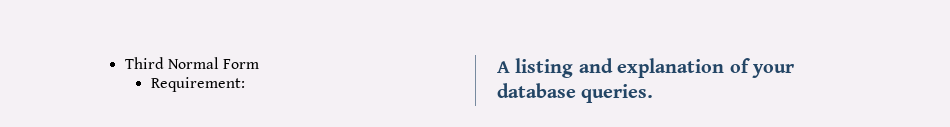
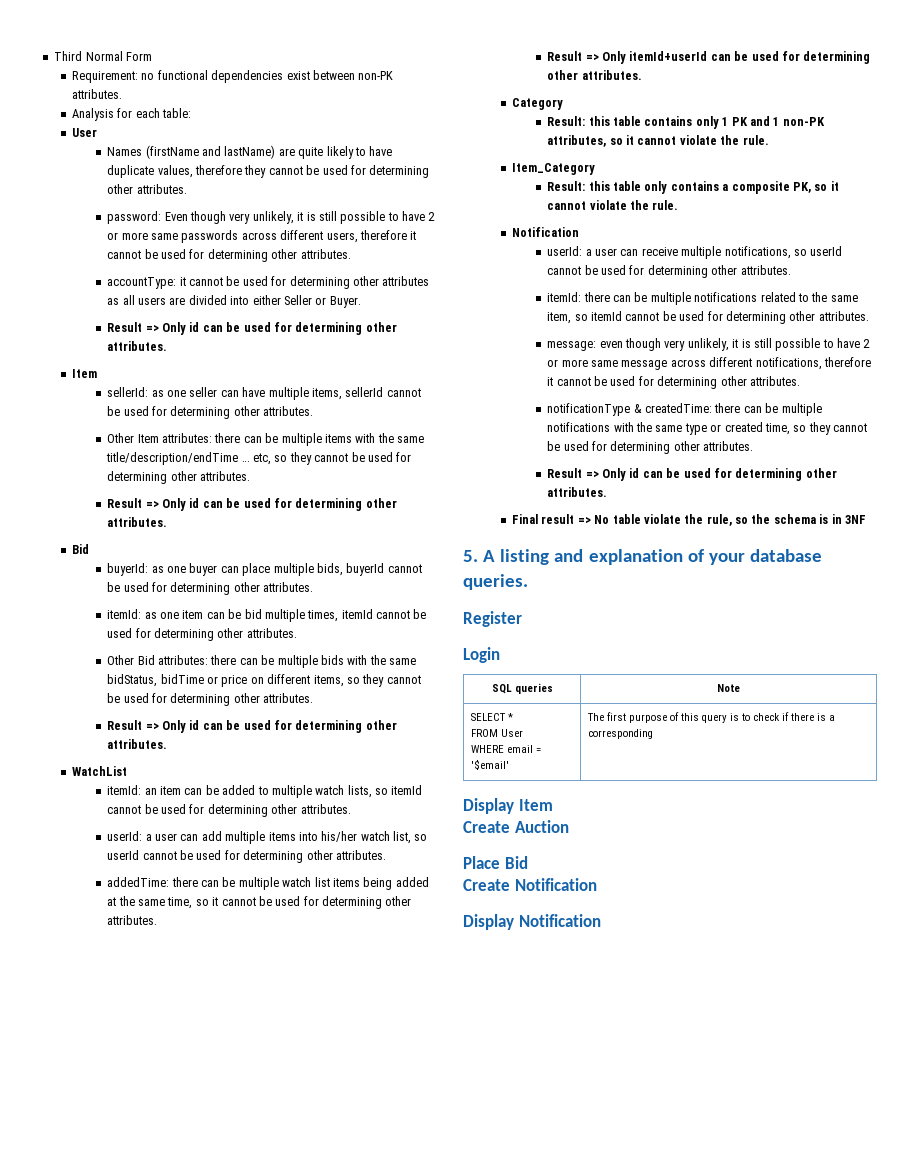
- Requirement:
- A listing and explanation of your database queries.
+ Requirement: no functional dependencies exist between non-PK attributes.
+ Analysis for each table:
+ User
+ Names (firstName and lastName) are quite likely to have duplicate values, therefore they cannot be used for determining other attributes.
+ password: Even though very unlikely, it is still possible to have 2 or more same passwords across different users, therefore it cannot be used for determining other attributes.
+ accountType: it cannot be used for determining other attributes as all users are divided into either Seller or Buyer.
+ Result => Only id can be used for determining other attributes.
+ Item
+ sellerId: as one seller can have multiple items, sellerId cannot be used for determining other attributes.
+ Other Item attributes: there can be multiple items with the same title/description/endTime … etc, so they cannot be used for determining other attributes.
+ Result => Only id can be used for determining other attributes.
+ Bid
+ buyerId: as one buyer can place multiple bids, buyerId cannot be used for determining other attributes.
+ itemId: as one item can be bid multiple times, itemId cannot be used for determining other attributes.
+ Other Bid attributes: there can be multiple bids with the same bidStatus, bidTime or price on different items, so they cannot be used for determining other attributes.
+ Result => Only id can be used for determining other attributes.
+ WatchList
+ itemId: an item can be added to multiple watch lists, so itemId cannot be used for determining other attributes.
+ userId: a user can add multiple items into his/her watch list, so userId cannot be used for determining other attributes.
+ addedTime: there can be multiple watch list items being added at the same time, so it cannot be used for determining other attributes.
+ Result => Only itemId+userId can be used for determining other attributes.
+ Category
+ Result: this table contains only 1 PK and 1 non-PK attributes, so it cannot violate the rule.
+ Item_Category
+ Result: this table only contains a composite PK, so it cannot violate the rule.
+ Notification
+ userId: a user can receive multiple notifications, so userId cannot be used for determining other attributes.
+ itemId: there can be multiple notifications related to the same item, so itemId cannot be used for determining other attributes.
+ message: even though very unlikely, it is still possible to have 2 or more same message across different notifications, therefore it cannot be used for determining other attributes.
+ notificationType & createdTime: there can be multiple notifications with the same type or created time, so they cannot be used for determining other attributes.
+ Result => Only id can be used for determining other attributes.
+ Final result => No table violate the rule, so the schema is in 3NF
+ 5. A listing and explanation of your database queries.
+ Register
+ Login
+ SQL queries | Note
+ SELECT *
+ FROM User
+ WHERE email = '$email' | The first purpose of this query is to check if there is a corresponding
+ Display Item
+ Create Auction
+ Place Bid
+ Create Notification
+ Display Notification

